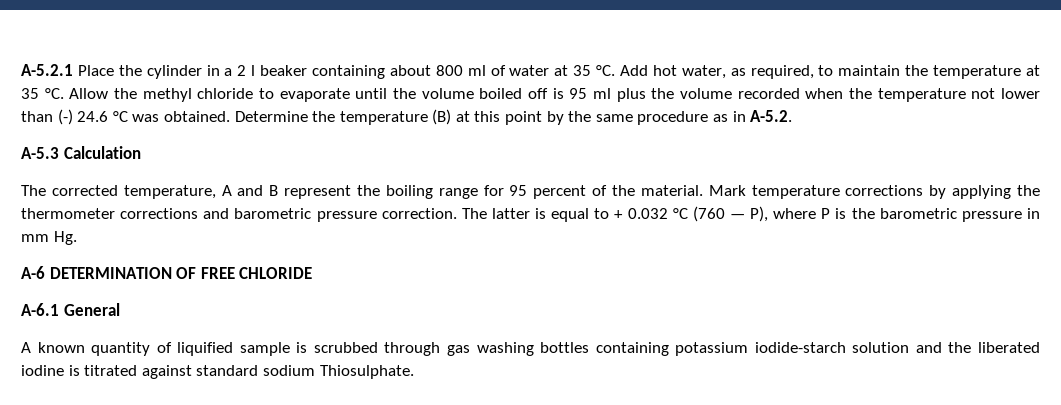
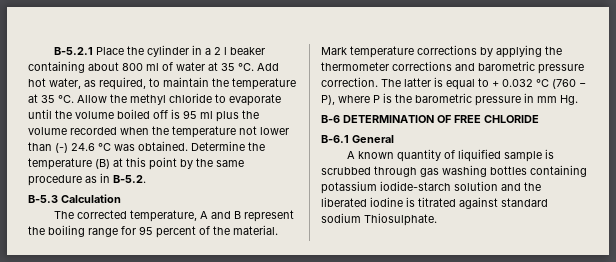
- A-5.2.1 Place the cylinder in a 2 l beaker containing about 800 ml of water at 35 °C.
+ B-5.2.1 Place the cylinder in a 2 l beaker containing about 800 ml of water at 35 °C.
- Determine the temperature (B) at this point by the same procedure as in A-5.2.
- A-5.3 Calculation
+ Determine the temperature (B) at this point by the same procedure as in B-5.2.
+ B-5.3 Calculation
- The latter is equal to + 0.032 °C (760 — P), where P is the barometric pressure in mm Hg.
+ The latter is equal to + 0.032 °C (760 − P), where P is the barometric pressure in mm Hg.
- A-6 DETERMINATION OF FREE CHLORIDE
+ B-6 DETERMINATION OF FREE CHLORIDE
- A-6.1 General
+ B-6.1 General

